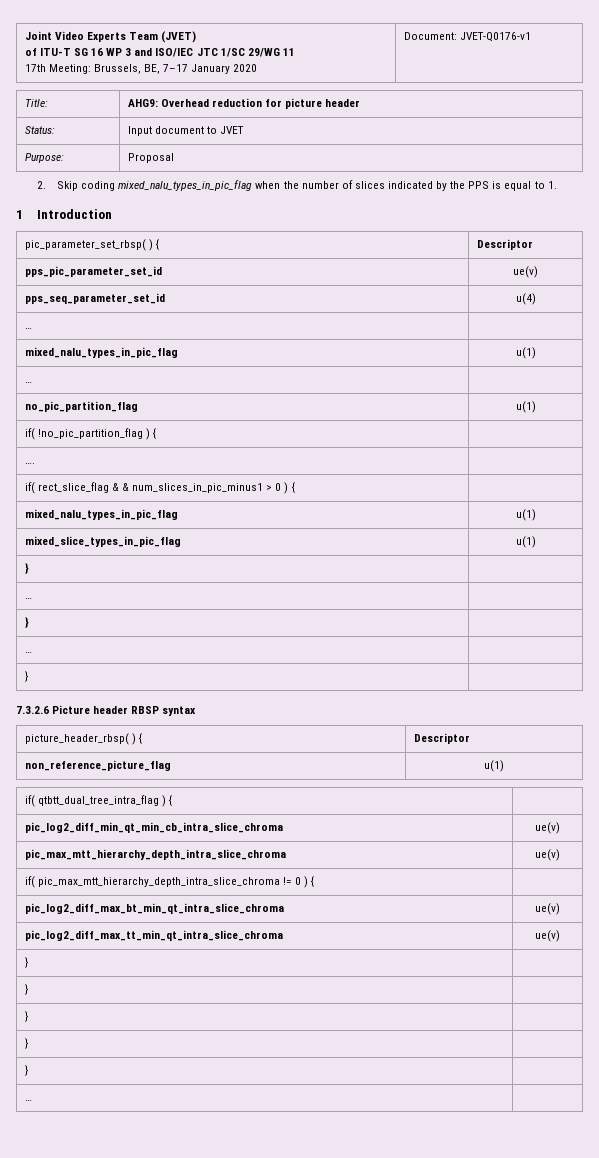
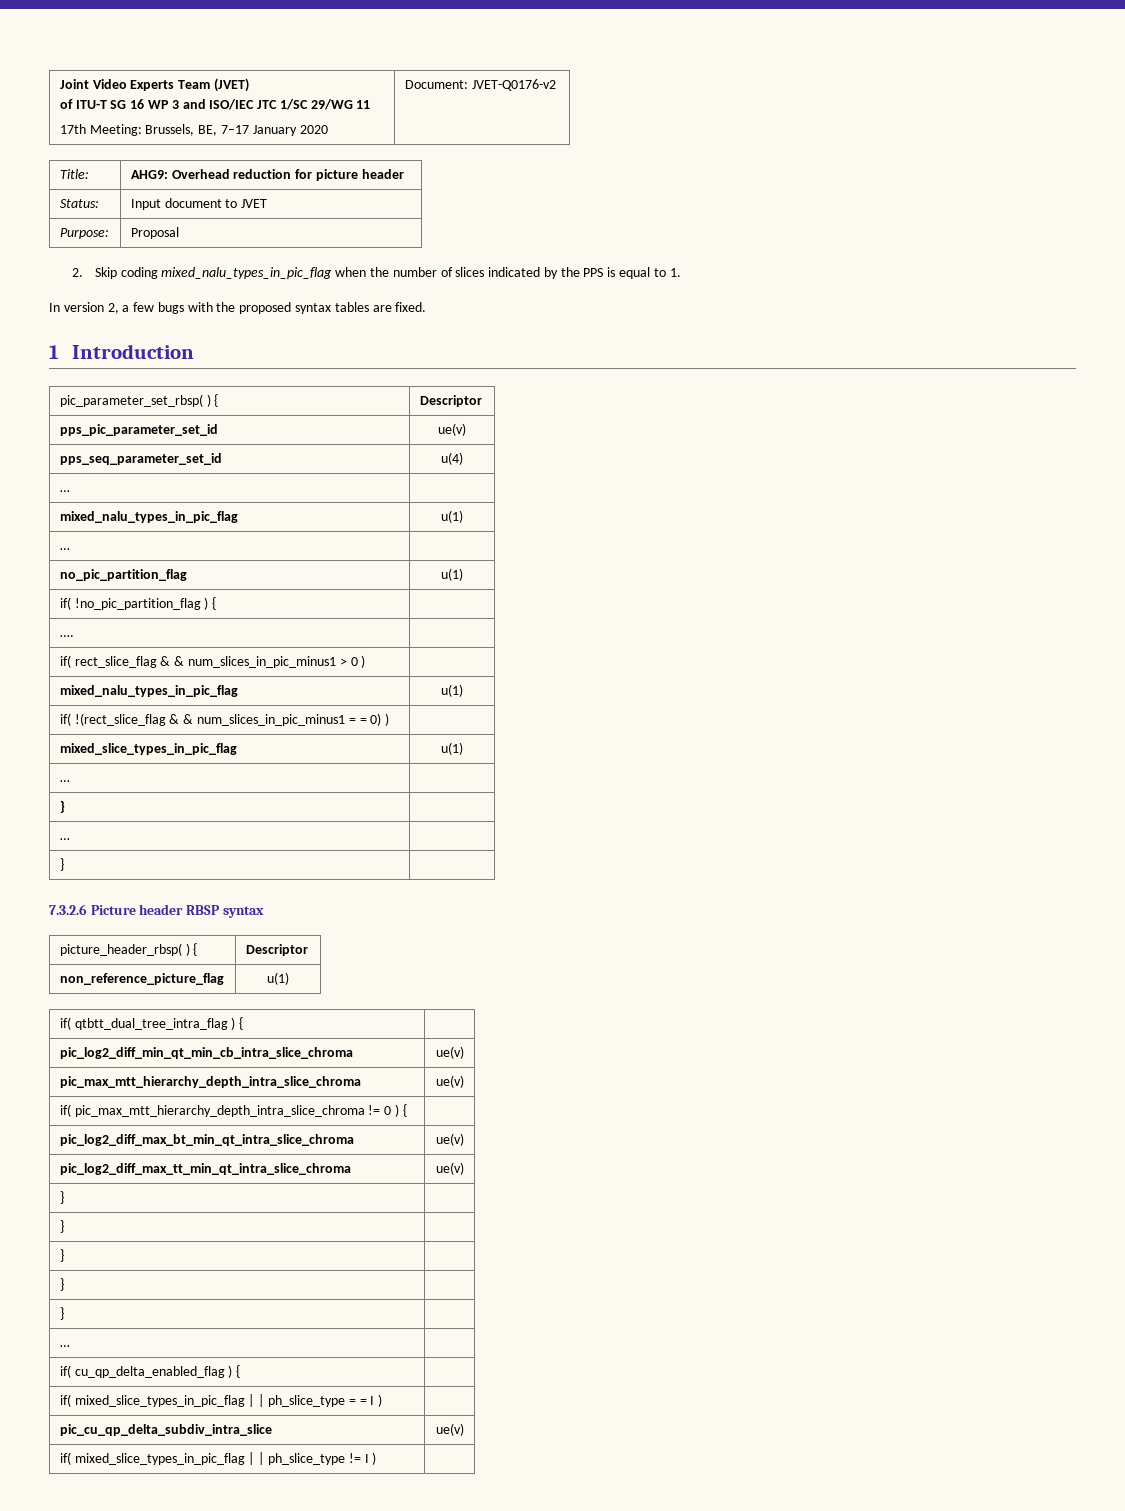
  Joint Video Experts Team (JVET)
  of ITU-T SG 16 WP 3 and ISO/IEC JTC 1/SC 29/WG 11
- 17th Meeting: Brussels, BE, 7–17 January 2020 | Document: JVET-Q0176-v1
+ 17th Meeting: Brussels, BE, 7–17 January 2020 | Document: JVET-Q0176-v2
+ In version 2, a few bugs with the proposed syntax tables are fixed.
- if( rect_slice_flag & & num_slices_in_pic_minus1 > 0 ) { |
+ if( rect_slice_flag & & num_slices_in_pic_minus1 > 0 ) |
  mixed_nalu_types_in_pic_flag | u(1)
+ if( !(rect_slice_flag & & num_slices_in_pic_minus1 = = 0) ) |
  mixed_slice_types_in_pic_flag | u(1)
- } |
+ if( cu_qp_delta_enabled_flag ) { |
+ if( mixed_slice_types_in_pic_flag | | ph_slice_type = = I ) |
+ pic_cu_qp_delta_subdiv_intra_slice | ue(v)
+ if( mixed_slice_types_in_pic_flag | | ph_slice_type != I ) |

